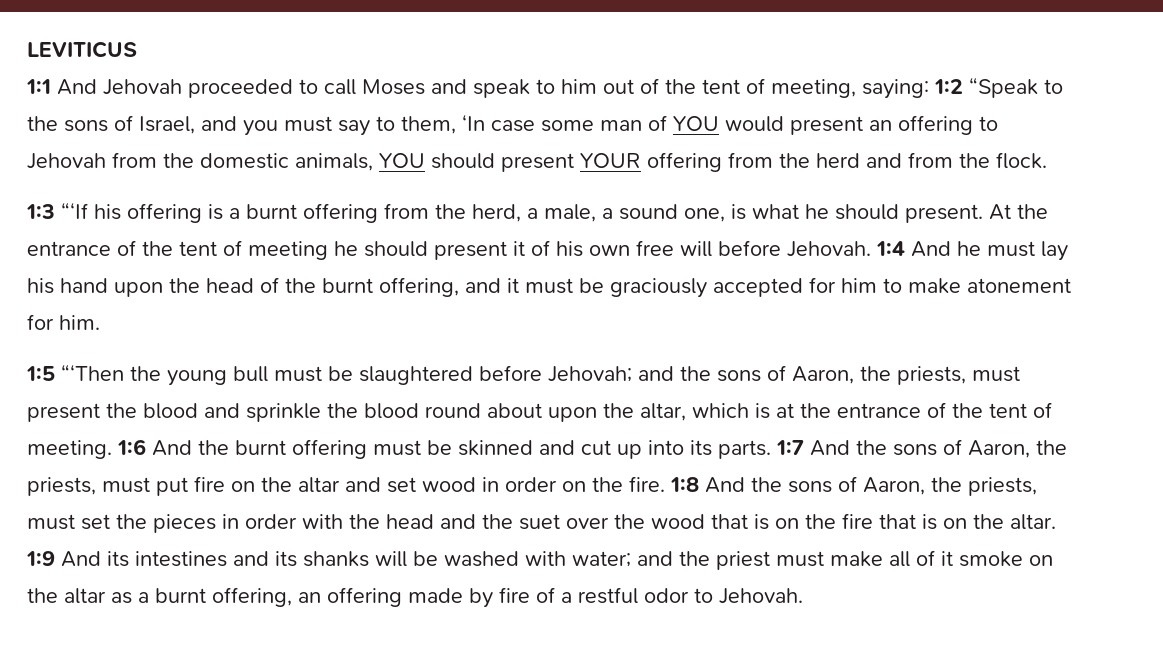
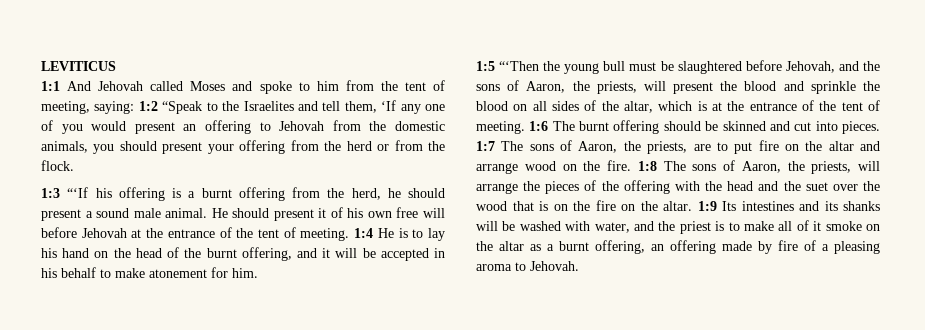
- 1:1 And Jehovah proceeded to call Moses and speak to him out of the tent of meeting, saying: 1:2 “Speak to the sons of Israel, and you must say to them, ‘In case some man of YOU would present an offering to Jehovah from the domestic animals, YOU should present YOUR offering from the herd and from the flock.
+ 1:1 And Jehovah called Moses and spoke to him from the tent of meeting, saying: 1:2 “Speak to the Israelites and tell them, ‘If any one of you would present an offering to Jehovah from the domestic animals, you should present your offering from the herd or from the flock.
- 1:3 “‘If his offering is a burnt offering from the herd, a male, a sound one, is what he should present. At the entrance of the tent of meeting he should present it of his own free will before Jehovah. 1:4 And he must lay his hand upon the head of the burnt offering, and it must be graciously accepted for him to make atonement for him.
+ 1:3 “‘If his offering is a burnt offering from the herd, he should present a sound male animal. He should present it of his own free will before Jehovah at the entrance of the tent of meeting. 1:4 He is to lay his hand on the head of the burnt offering, and it will be accepted in his behalf to make atonement for him.
- 1:5 “‘Then the young bull must be slaughtered before Jehovah; and the sons of Aaron, the priests, must present the blood and sprinkle the blood round about upon the altar, which is at the entrance of the tent of meeting.
+ 1:5 “‘Then the young bull must be slaughtered before Jehovah, and the sons of Aaron, the priests, will present the blood and sprinkle the blood on all sides of the altar, which is at the entrance of the tent of meeting.
- 1:6 And the burnt offering must be skinned and cut up into its parts. 1:7 And the sons of Aaron, the priests, must put fire on the altar and set wood in order on the fire.
+ 1:6 The burnt offering should be skinned and cut into pieces. 1:7 The sons of Aaron, the priests, are to put fire on the altar and arrange wood on the fire.
- 1:8 And the sons of Aaron, the priests, must set the pieces in order with the head and the suet over the wood that is on the fire that is on the altar.
+ 1:8 The sons of Aaron, the priests, will arrange the pieces of the offering with the head and the suet over the wood that is on the fire on the altar.
- 1:9 And its intestines and its shanks will be washed with water; and the priest must make all of it smoke on the altar as a burnt offering, an offering made by fire of a restful odor to Jehovah.
+ 1:9 Its intestines and its shanks will be washed with water, and the priest is to make all of it smoke on the altar as a burnt offering, an offering made by fire of a pleasing aroma to Jehovah.

